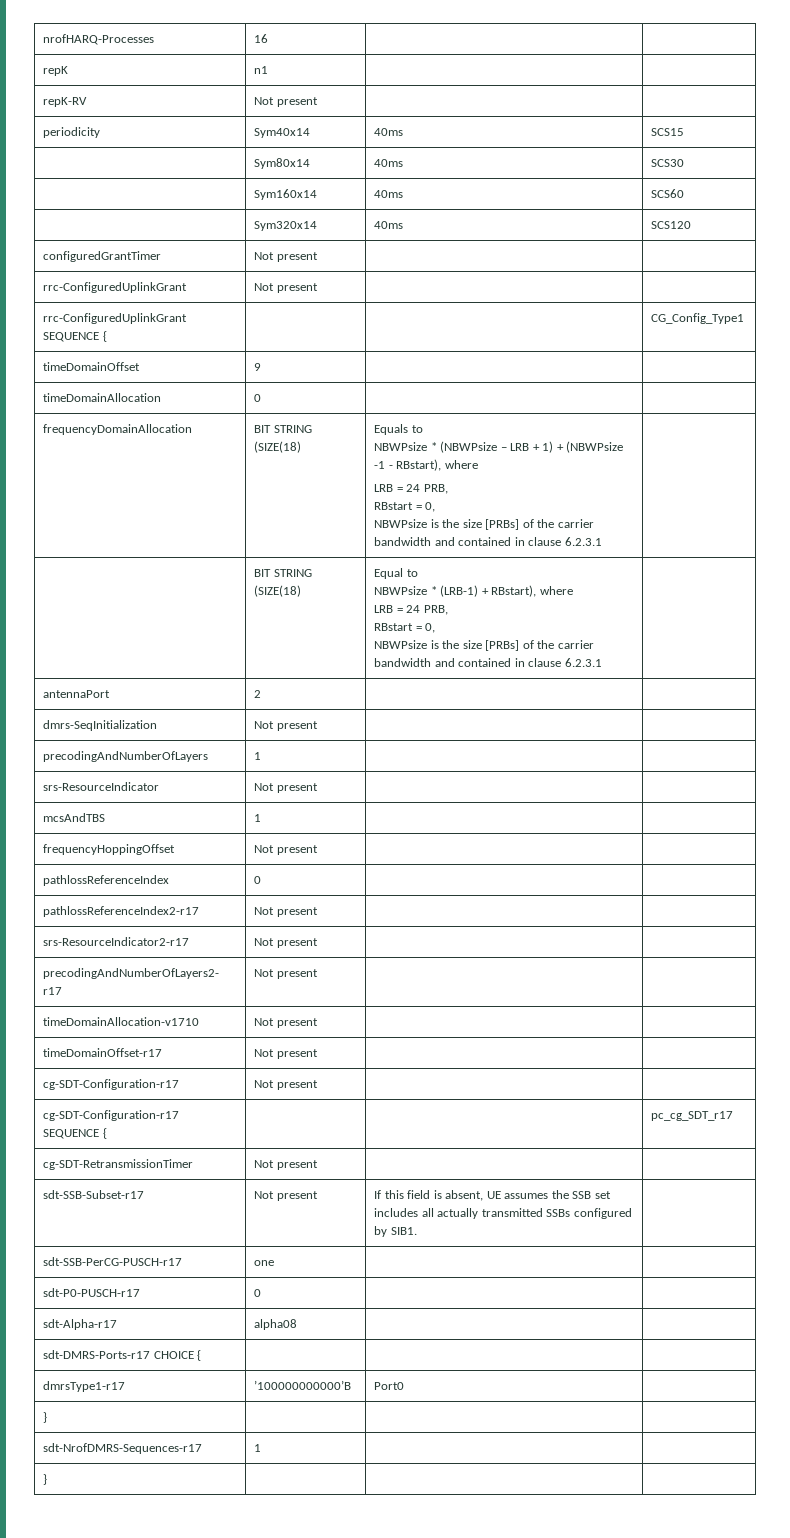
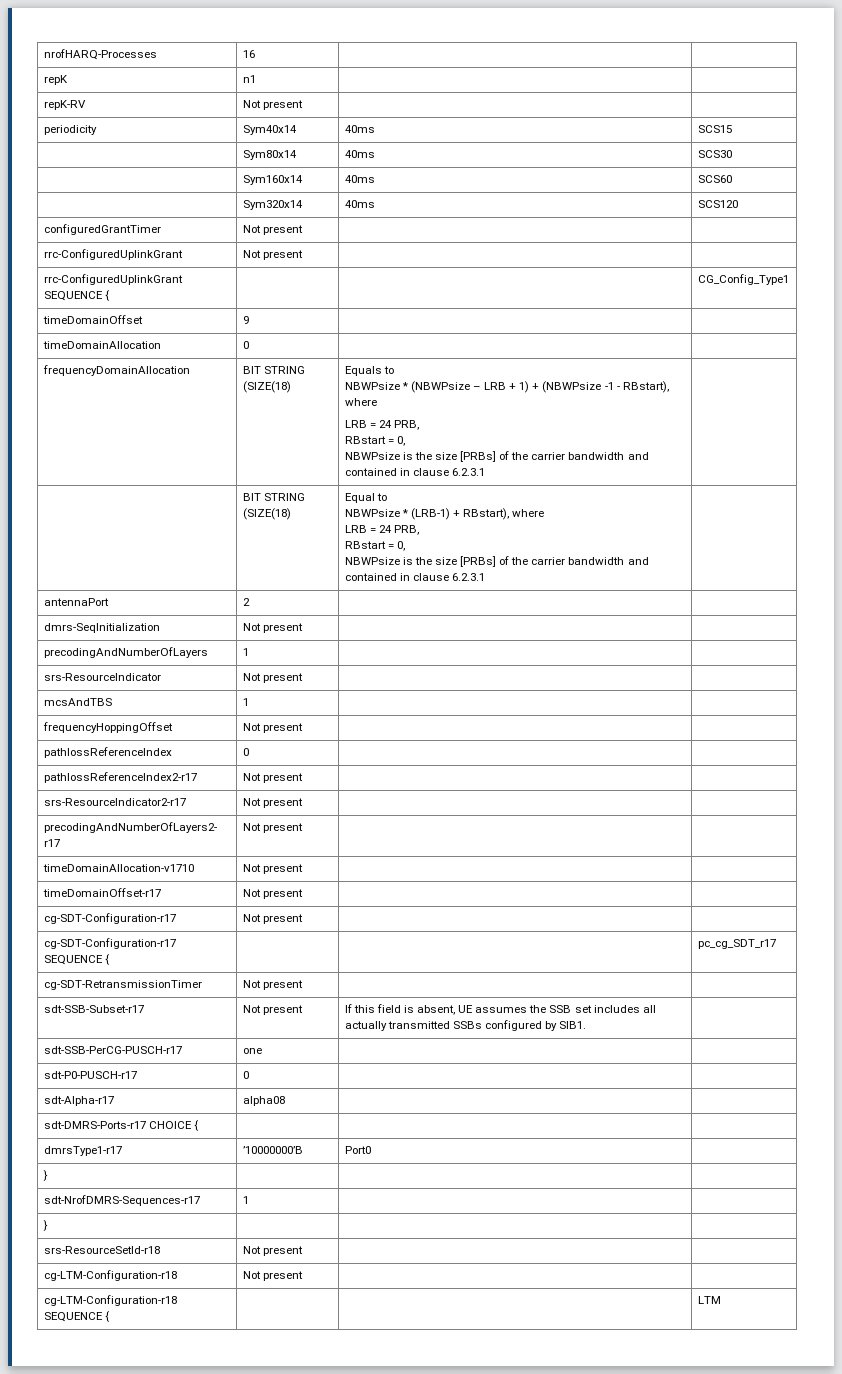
- dmrsType1-r17 | ’100000000000’B | Port0 |
+ dmrsType1-r17 | ’10000000’B | Port0 |
+ srs-ResourceSetId-r18 | Not present | |
+ cg-LTM-Configuration-r18 | Not present | |
+ cg-LTM-Configuration-r18 SEQUENCE { | | | LTM

